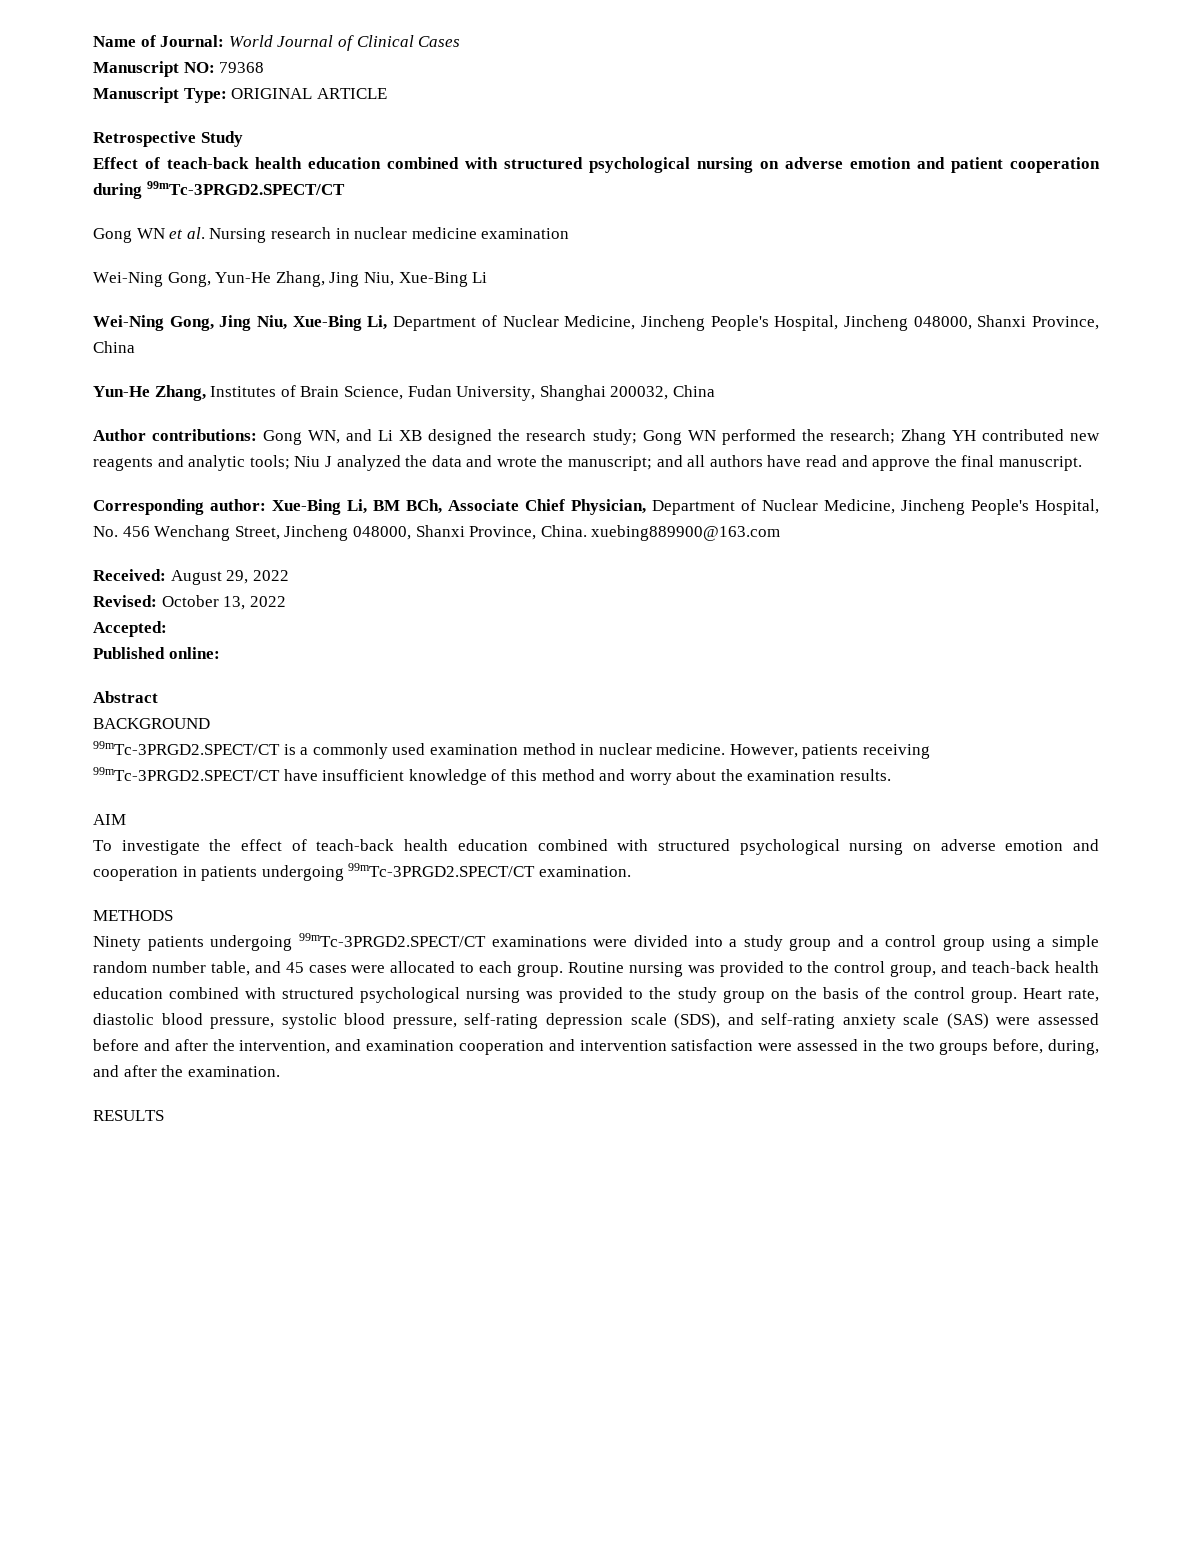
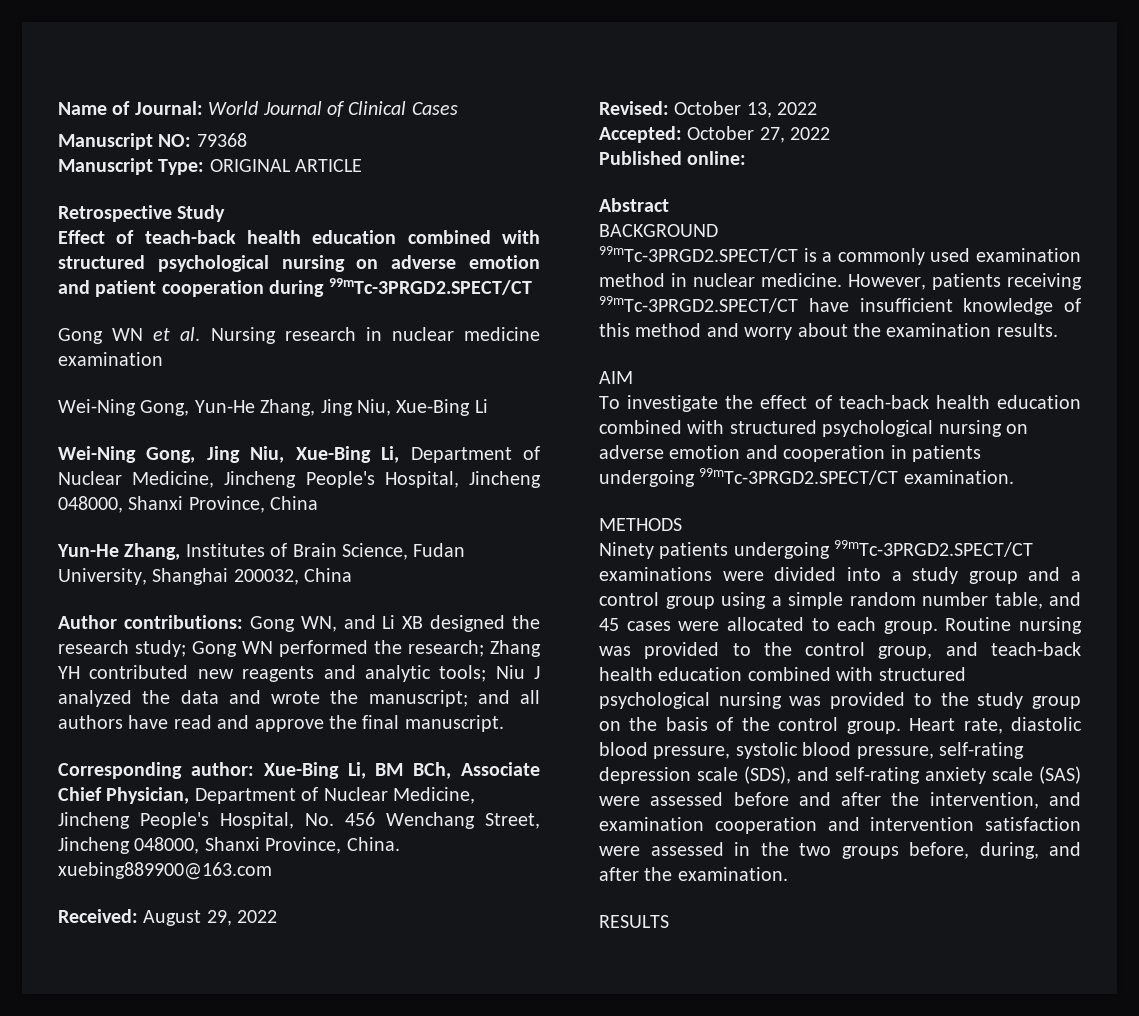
- Accepted:
+ Accepted: October 27, 2022

